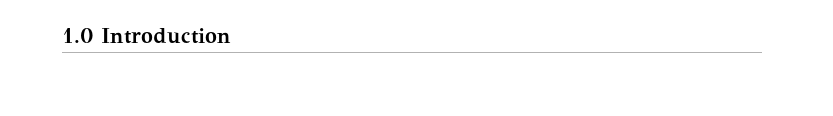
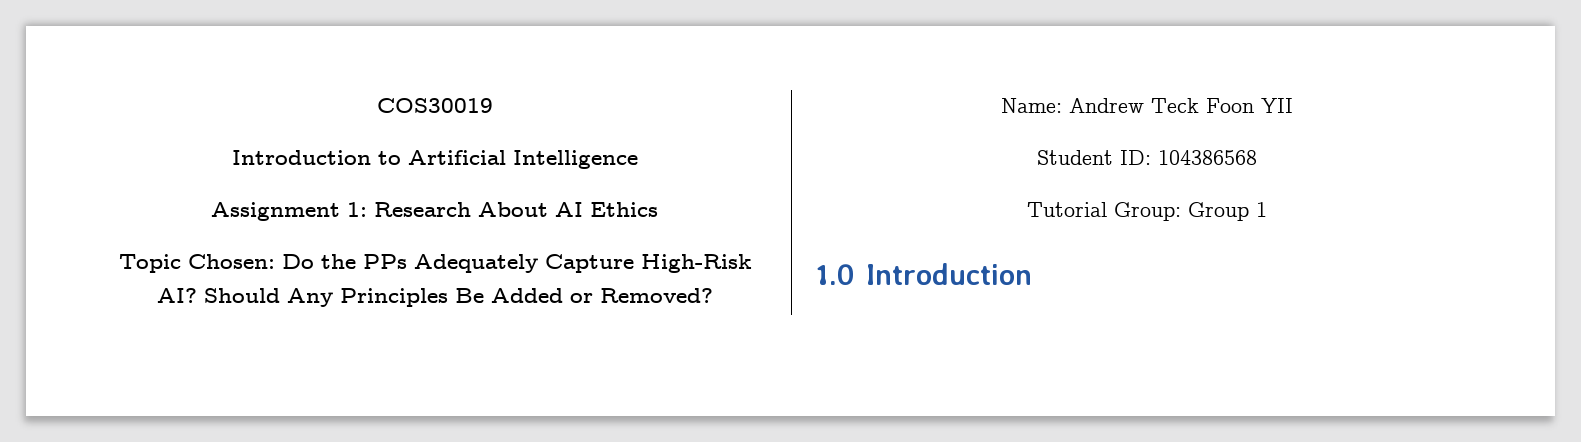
+ COS30019
+ Introduction to Artificial Intelligence
+ Assignment 1: Research About AI Ethics
+ Topic Chosen: Do the PPs Adequately Capture High-Risk AI? Should Any Principles Be Added or Removed?
+ Name: Andrew Teck Foon YII
+ Student ID: 104386568
+ Tutorial Group: Group 1

